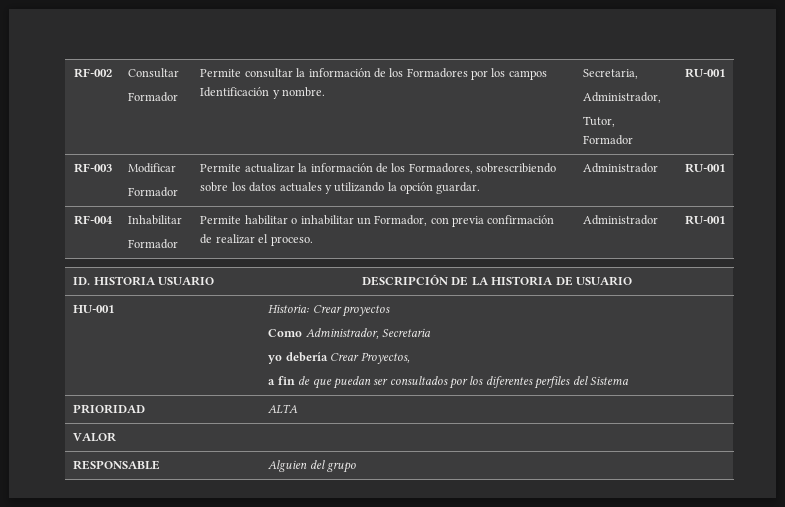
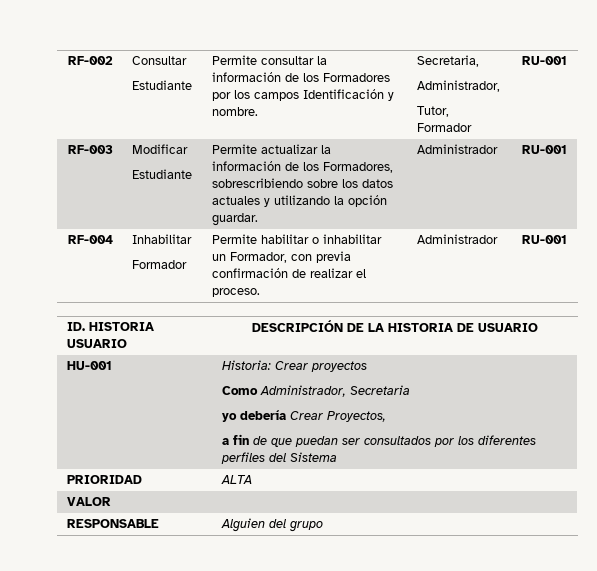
  RF-002 | Consultar
- Formador | Permite consultar la información de los Formadores por los campos Identificación y nombre. | Secretaria,
+ Estudiante | Permite consultar la información de los Formadores por los campos Identificación y nombre. | Secretaria,
  RF-003 | Modificar
- Formador | Permite actualizar la información de los Formadores, sobrescribiendo sobre los datos actuales y utilizando la opción guardar. | Administrador | RU-001
+ Estudiante | Permite actualizar la información de los Formadores, sobrescribiendo sobre los datos actuales y utilizando la opción guardar. | Administrador | RU-001

